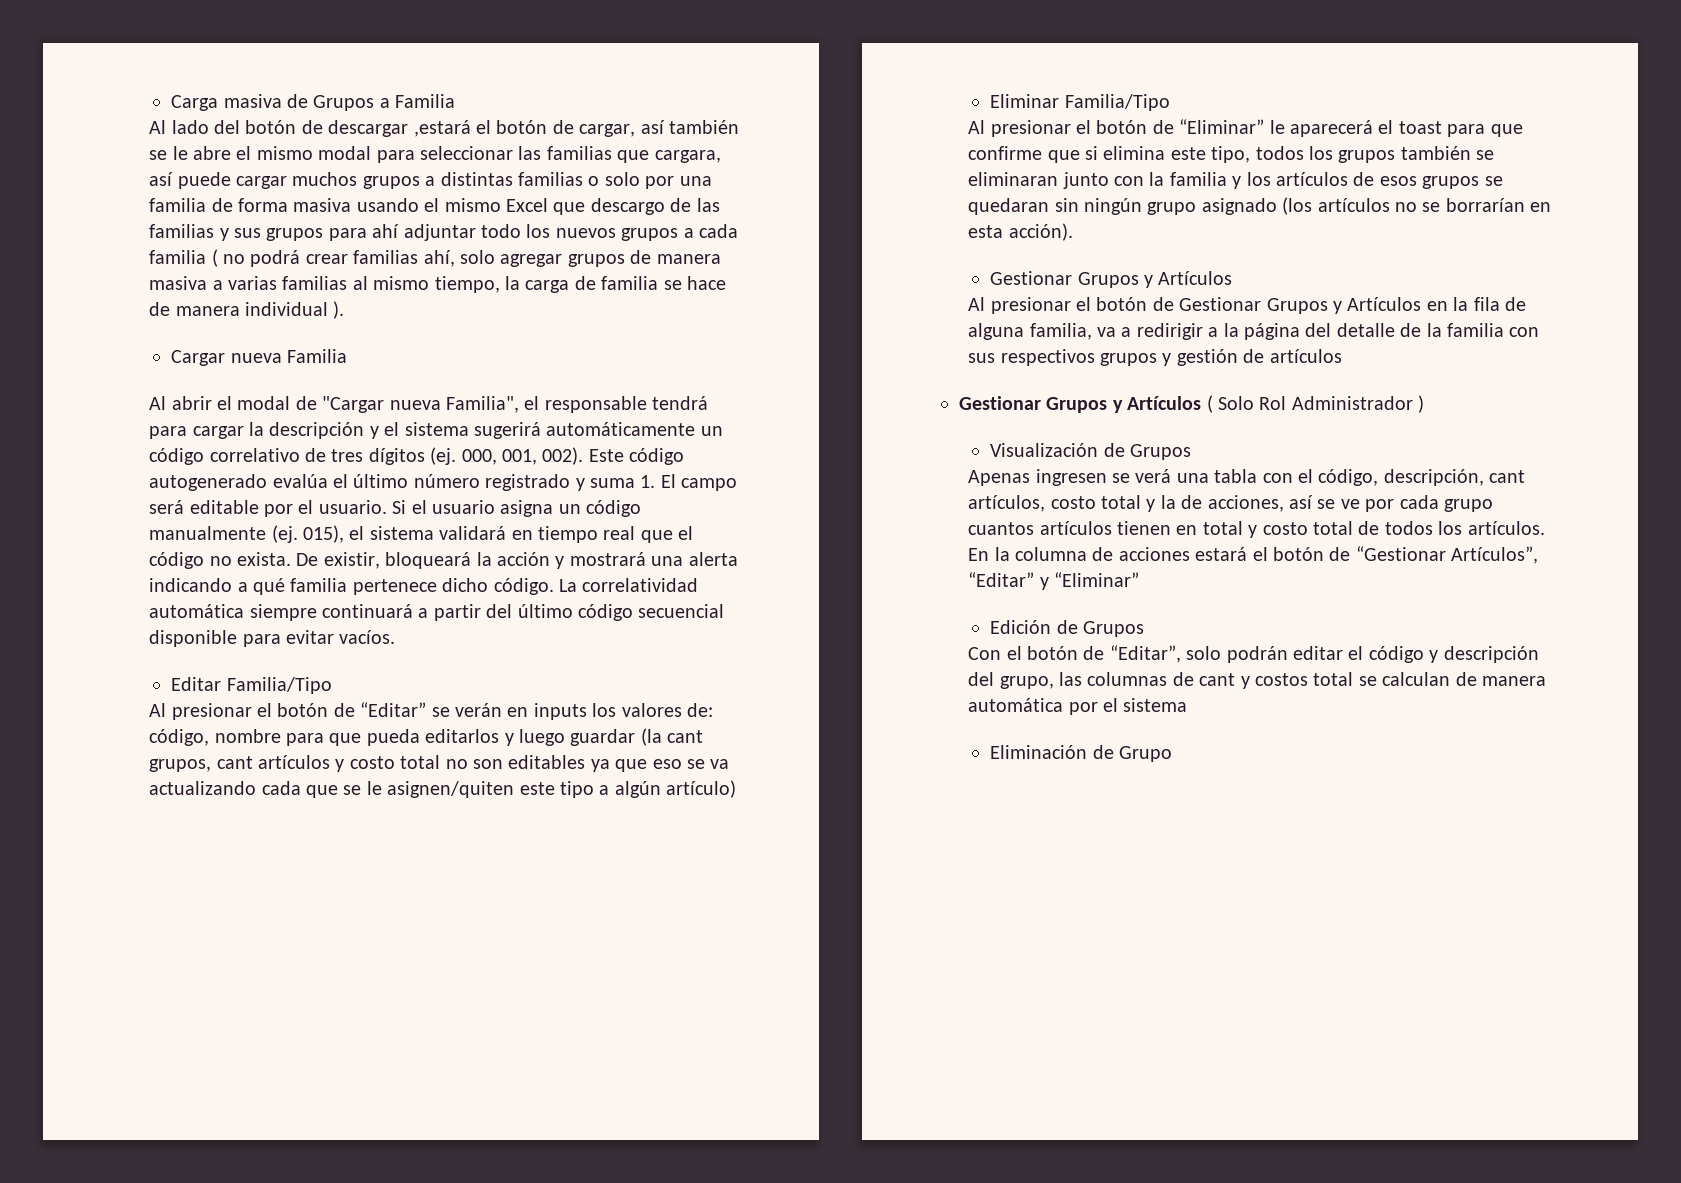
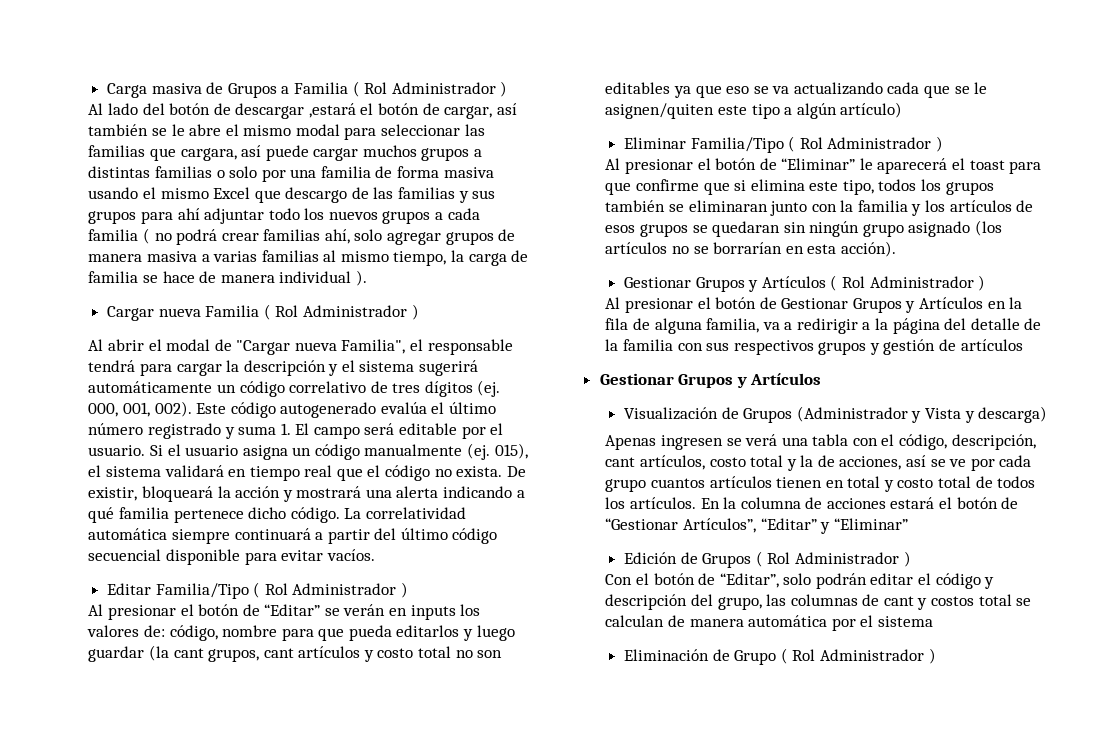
- Carga masiva de Grupos a Familia
+ Carga masiva de Grupos a Familia ( Rol Administrador )
- Cargar nueva Familia
+ Cargar nueva Familia ( Rol Administrador )
- Editar Familia/Tipo
+ Editar Familia/Tipo ( Rol Administrador )
- Eliminar Familia/Tipo
+ Eliminar Familia/Tipo ( Rol Administrador )
  Al presionar el botón de “Eliminar” le aparecerá el toast para que confirme que si elimina este tipo, todos los grupos también se eliminaran junto con la familia y los artículos de esos grupos se quedaran sin ningún grupo asignado (los artículos no se borrarían en esta acción).
- Gestionar Grupos y Artículos
+ Gestionar Grupos y Artículos ( Rol Administrador )
  Al presionar el botón de Gestionar Grupos y Artículos en la fila de alguna familia, va a redirigir a la página del detalle de la familia con sus respectivos grupos y gestión de artículos
- Gestionar Grupos y Artículos ( Solo Rol Administrador )
- Visualización de Grupos
+ Gestionar Grupos y Artículos
+ Visualización de Grupos (Administrador y Vista y descarga)
- Edición de Grupos
+ Edición de Grupos ( Rol Administrador )
- Eliminación de Grupo
+ Eliminación de Grupo ( Rol Administrador )

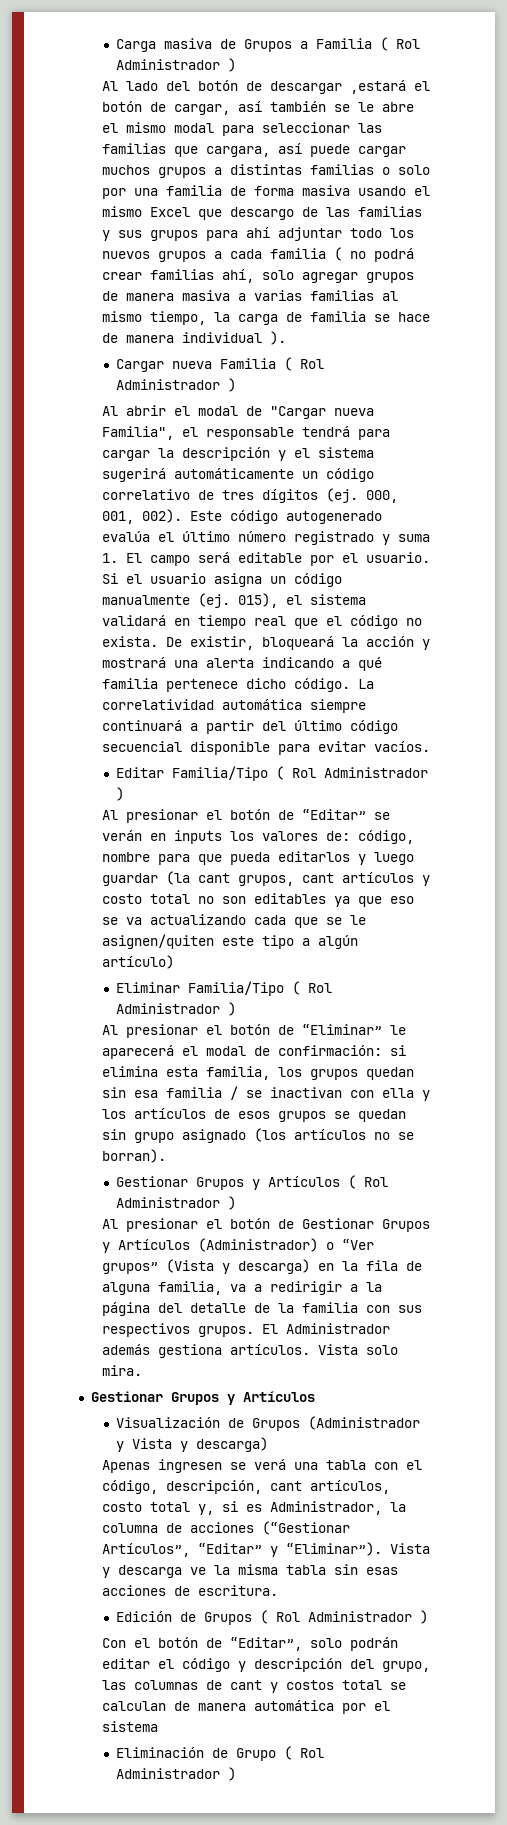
- Al presionar el botón de “Eliminar” le aparecerá el toast para que confirme que si elimina este tipo, todos los grupos también se eliminaran junto con la familia y los artículos de esos grupos se quedaran sin ningún grupo asignado (los artículos no se borrarían en esta acción).
+ Al presionar el botón de “Eliminar” le aparecerá el modal de confirmación: si elimina esta familia, los grupos quedan sin esa familia / se inactivan con ella y los artículos de esos grupos se quedan sin grupo asignado (los artículos no se borran).
- Al presionar el botón de Gestionar Grupos y Artículos en la fila de alguna familia, va a redirigir a la página del detalle de la familia con sus respectivos grupos y gestión de artículos
+ Al presionar el botón de Gestionar Grupos y Artículos (Administrador) o “Ver grupos” (Vista y descarga) en la fila de alguna familia, va a redirigir a la página del detalle de la familia con sus respectivos grupos. El Administrador además gestiona artículos. Vista solo mira.
- Apenas ingresen se verá una tabla con el código, descripción, cant artículos, costo total y la de acciones, así se ve por cada grupo cuantos artículos tienen en total y costo total de todos los artículos. En la columna de acciones estará el botón de “Gestionar Artículos”, “Editar” y “Eliminar”
+ Apenas ingresen se verá una tabla con el código, descripción, cant artículos, costo total y, si es Administrador, la columna de acciones (“Gestionar Artículos”, “Editar” y “Eliminar”). Vista y descarga ve la misma tabla sin esas acciones de escritura.

